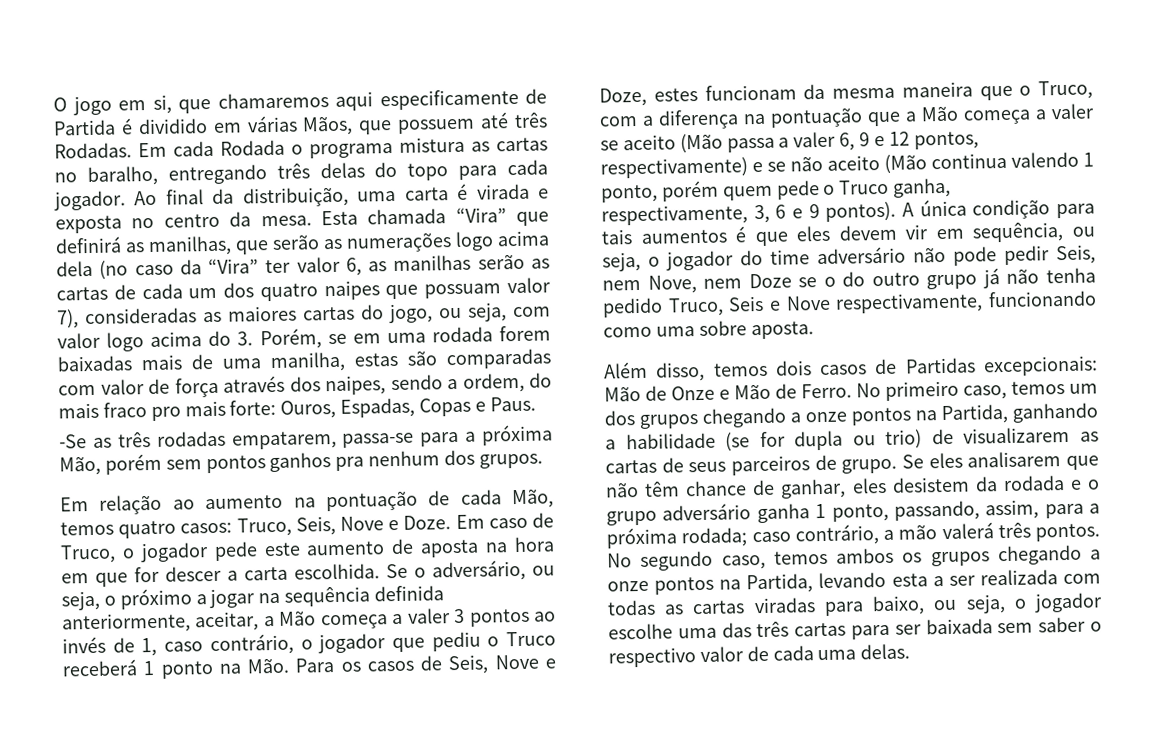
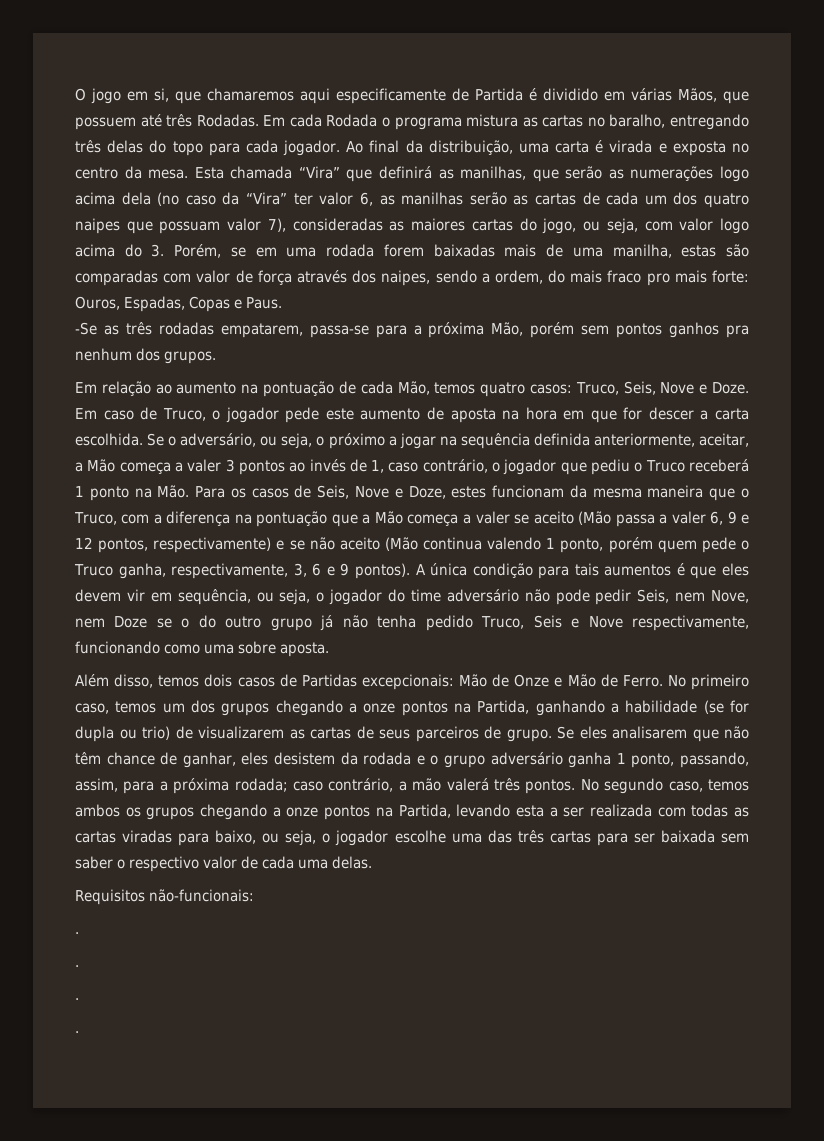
+ Requisitos não-funcionais:
+ .
+ .
+ .
+ .

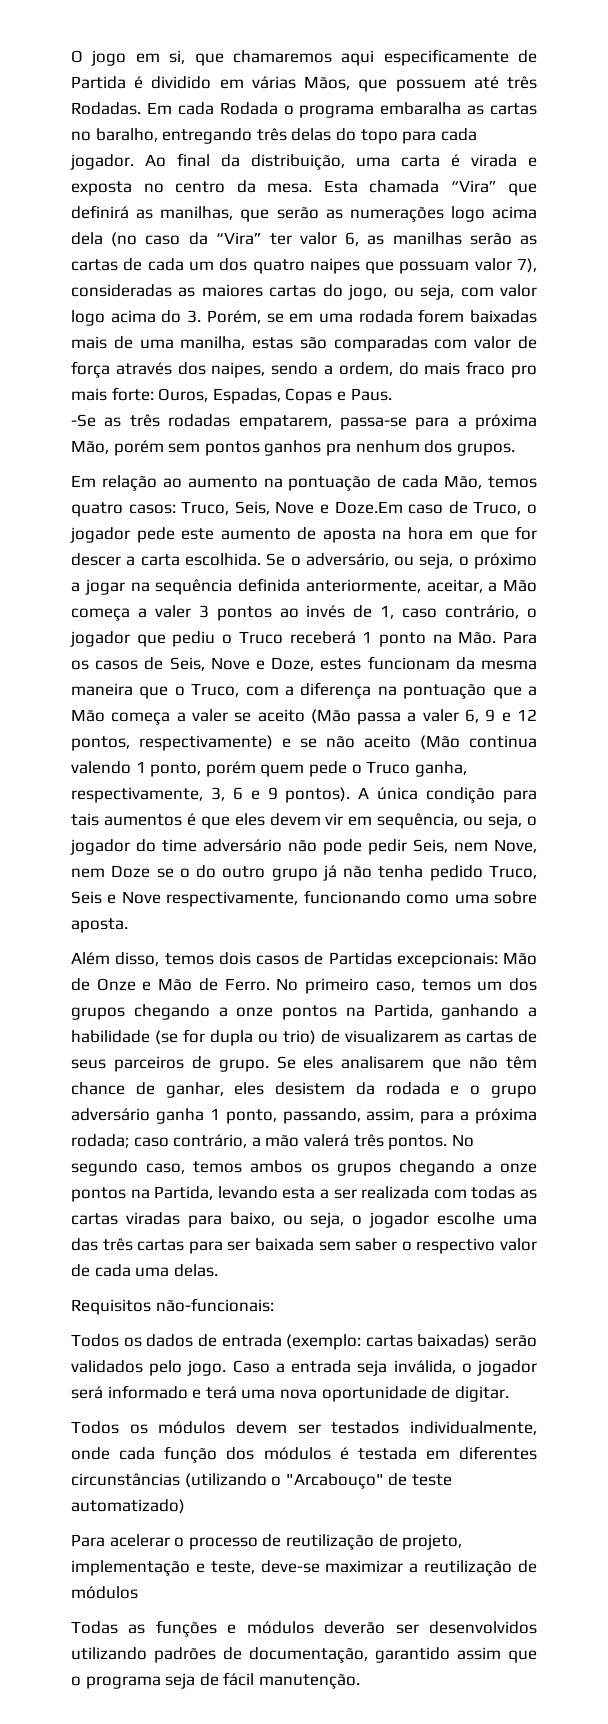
- Em cada Rodada o programa mistura as cartas no baralho, entregando três delas do topo para cada jogador.
+ Em cada Rodada o programa embaralha as cartas no baralho, entregando três delas do topo para cada jogador.
- Em relação ao aumento na pontuação de cada Mão, temos quatro casos: Truco, Seis, Nove e Doze. Em caso de Truco, o jogador pede este aumento de aposta na hora em que for descer a carta escolhida.
+ Em relação ao aumento na pontuação de cada Mão, temos quatro casos: Truco, Seis, Nove e Doze.Em caso de Truco, o jogador pede este aumento de aposta na hora em que for descer a carta escolhida.
  Requisitos não-funcionais:
- .
- .
- .
- .
+ Todos os dados de entrada (exemplo: cartas baixadas) serão validados pelo jogo. Caso a entrada seja inválida, o jogador será informado e terá uma nova oportunidade de digitar.
+ Todos os módulos devem ser testados individualmente, onde cada função dos módulos é testada em diferentes circunstâncias (utilizando o "Arcabouço" de teste automatizado)
+ Para acelerar o processo de reutilização de projeto, implementação e teste, deve-se maximizar a reutilização de módulos
+ Todas as funções e módulos deverão ser desenvolvidos utilizando padrões de documentação, garantido assim que o programa seja de fácil manutenção.

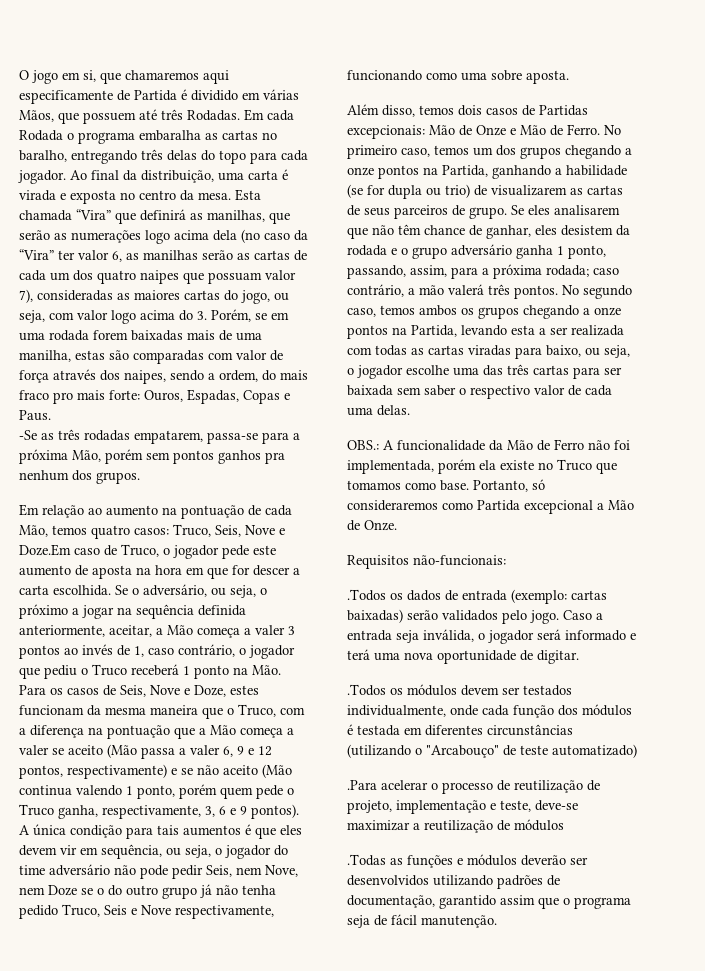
+ OBS.: A funcionalidade da Mão de Ferro não foi implementada, porém ela existe no Truco que tomamos como base. Portanto, só consideraremos como Partida excepcional a Mão de Onze.
- Todos os dados de entrada (exemplo: cartas baixadas) serão validados pelo jogo.
+ .Todos os dados de entrada (exemplo: cartas baixadas) serão validados pelo jogo.
- Todos os módulos devem ser testados individualmente, onde cada função dos módulos é testada em diferentes circunstâncias (utilizando o "Arcabouço" de teste automatizado)
+ .Todos os módulos devem ser testados individualmente, onde cada função dos módulos é testada em diferentes circunstâncias (utilizando o "Arcabouço" de teste automatizado)
- Para acelerar o processo de reutilização de projeto, implementação e teste, deve-se maximizar a reutilização de módulos
+ .Para acelerar o processo de reutilização de projeto, implementação e teste, deve-se maximizar a reutilização de módulos
- Todas as funções e módulos deverão ser desenvolvidos utilizando padrões de documentação, garantido assim que o programa seja de fácil manutenção.
+ .Todas as funções e módulos deverão ser desenvolvidos utilizando padrões de documentação, garantido assim que o programa seja de fácil manutenção.

